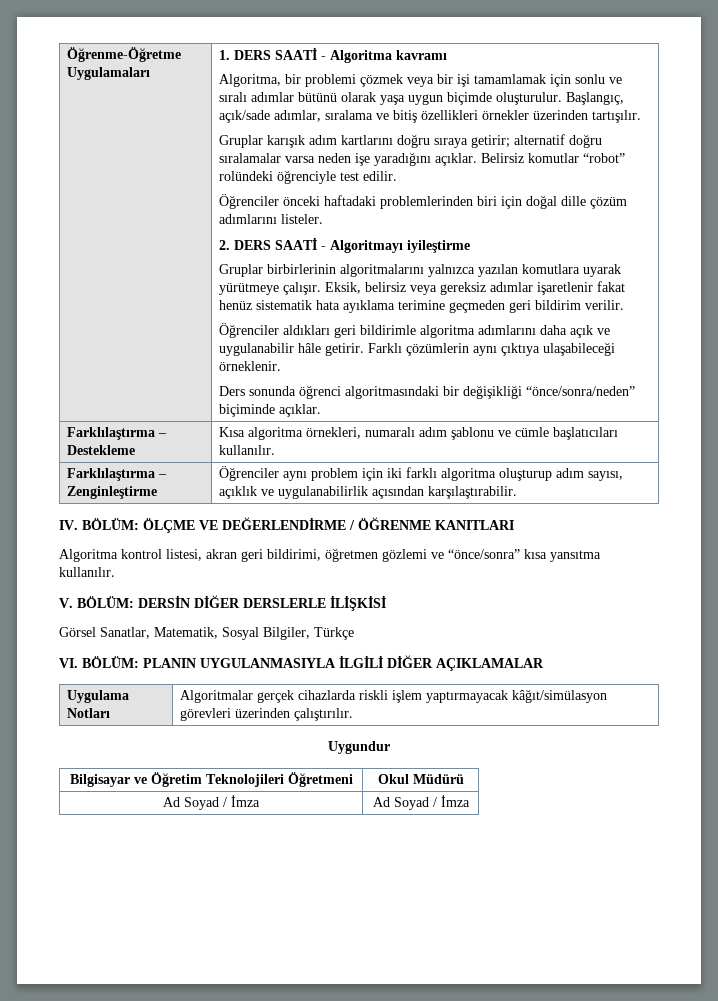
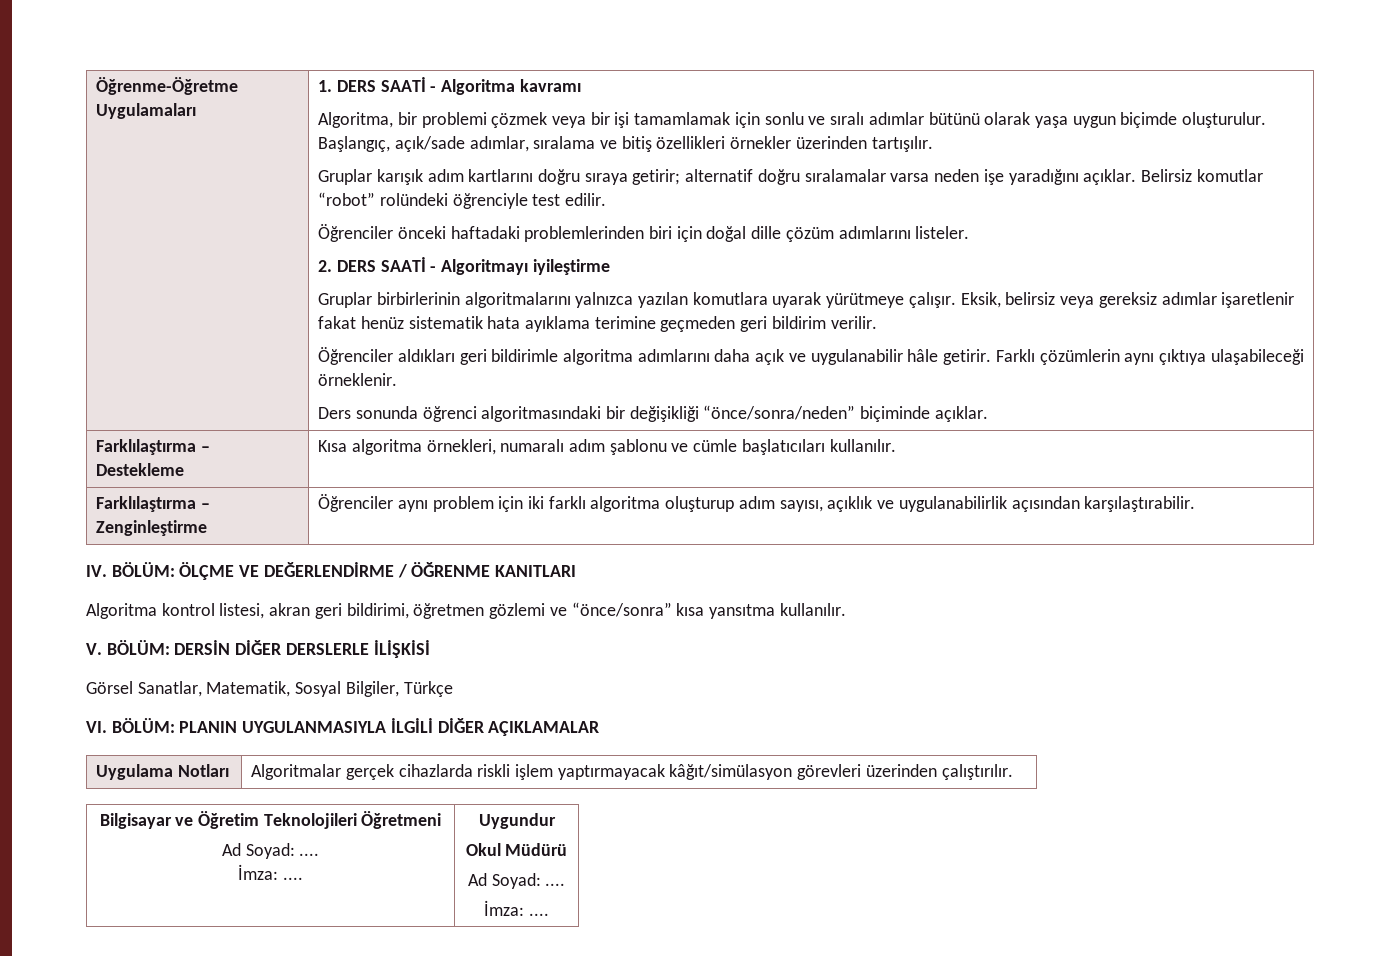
- Uygundur
- Bilgisayar ve Öğretim Teknolojileri Öğretmeni | Okul Müdürü
- Ad Soyad / İmza | Ad Soyad / İmza
+ Bilgisayar ve Öğretim Teknolojileri Öğretmeni
+ Ad Soyad: ....
+ İmza: .... | Uygundur
+ Okul Müdürü
+ Ad Soyad: ....
+ İmza: ....

